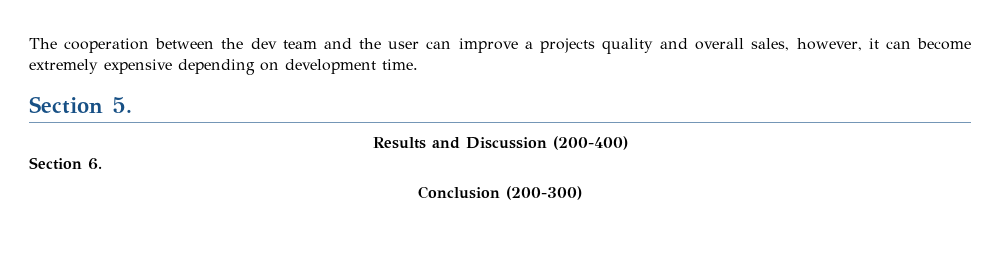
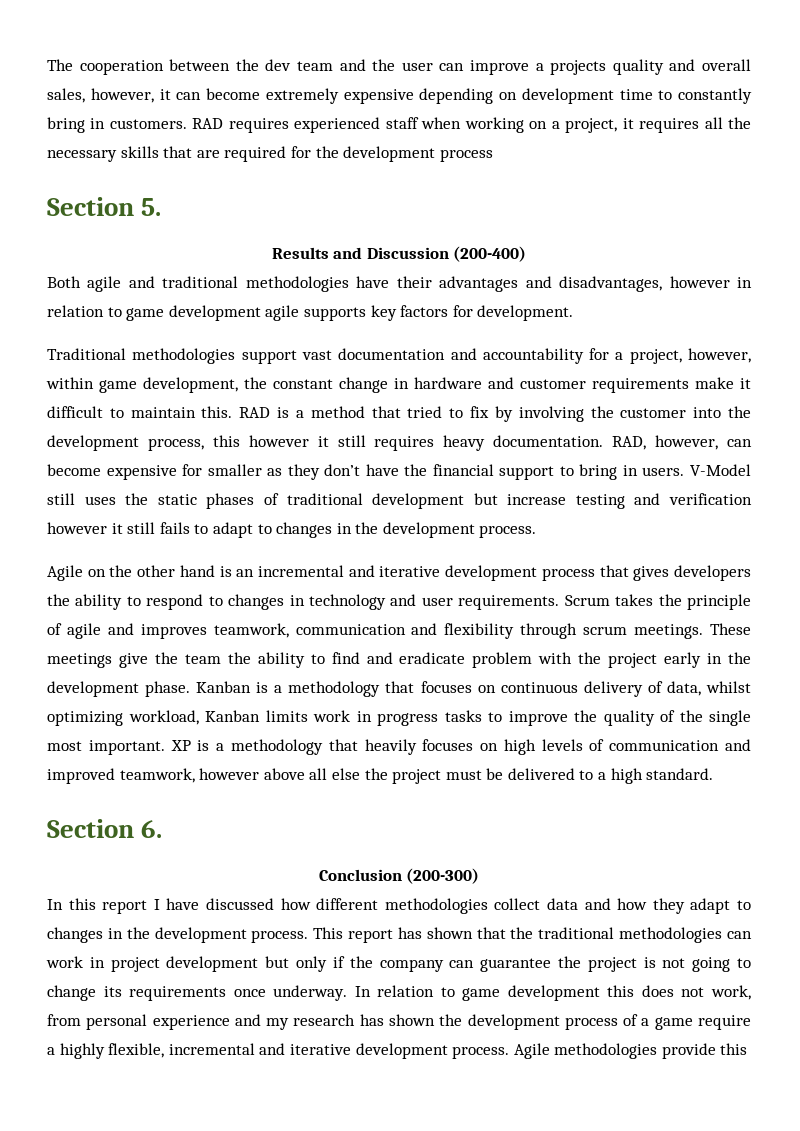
- The cooperation between the dev team and the user can improve a projects quality and overall sales, however, it can become extremely expensive depending on development time.
+ The cooperation between the dev team and the user can improve a projects quality and overall sales, however, it can become extremely expensive depending on development time to constantly bring in customers. RAD requires experienced staff when working on a project, it requires all the necessary skills that are required for the development process
+ Both agile and traditional methodologies have their advantages and disadvantages, however in relation to game development agile supports key factors for development.
+ Traditional methodologies support vast documentation and accountability for a project, however, within game development, the constant change in hardware and customer requirements make it difficult to maintain this. RAD is a method that tried to fix by involving the customer into the development process, this however it still requires heavy documentation. RAD, however, can become expensive for smaller as they don’t have the financial support to bring in users. V-Model still uses the static phases of traditional development but increase testing and verification however it still fails to adapt to changes in the development process.
+ Agile on the other hand is an incremental and iterative development process that gives developers the ability to respond to changes in technology and user requirements. Scrum takes the principle of agile and improves teamwork, communication and flexibility through scrum meetings. These meetings give the team the ability to find and eradicate problem with the project early in the development phase. Kanban is a methodology that focuses on continuous delivery of data, whilst optimizing workload, Kanban limits work in progress tasks to improve the quality of the single most important. XP is a methodology that heavily focuses on high levels of communication and improved teamwork, however above all else the project must be delivered to a high standard.
  Section 6.
  Conclusion (200-300)
+ In this report I have discussed how different methodologies collect data and how they adapt to changes in the development process. This report has shown that the traditional methodologies can work in project development but only if the company can guarantee the project is not going to change its requirements once underway. In relation to game development this does not work, from personal experience and my research has shown the development process of a game require a highly flexible, incremental and iterative development process. Agile methodologies provide this

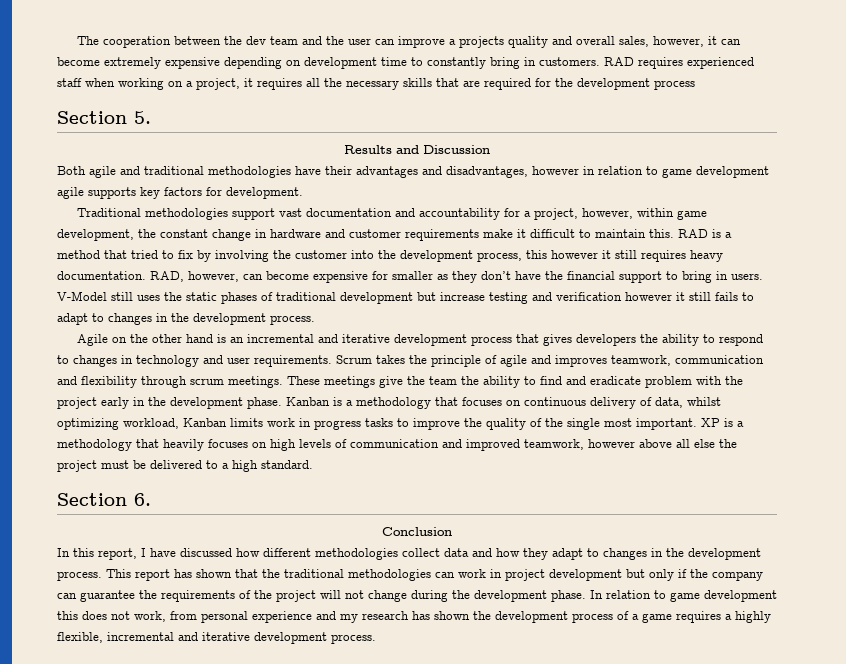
- Results and Discussion (200-400)
+ Results and Discussion
- Conclusion (200-300)
+ Conclusion
- In this report I have discussed how different methodologies collect data and how they adapt to changes in the development process.
+ In this report, I have discussed how different methodologies collect data and how they adapt to changes in the development process.
- This report has shown that the traditional methodologies can work in project development but only if the company can guarantee the project is not going to change its requirements once underway.
+ This report has shown that the traditional methodologies can work in project development but only if the company can guarantee the requirements of the project will not change during the development phase.
- In relation to game development this does not work, from personal experience and my research has shown the development process of a game require a highly flexible, incremental and iterative development process. Agile methodologies provide this
+ In relation to game development this does not work, from personal experience and my research has shown the development process of a game requires a highly flexible, incremental and iterative development process.

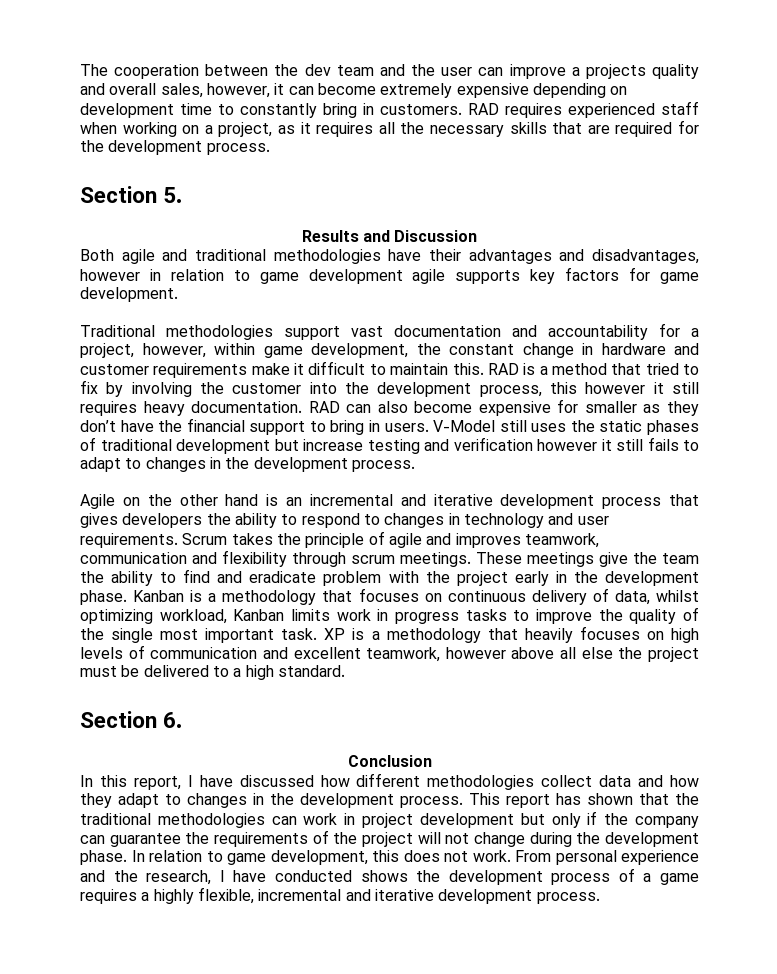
- RAD requires experienced staff when working on a project, it requires all the necessary skills that are required for the development process
+ RAD requires experienced staff when working on a project, as it requires all the necessary skills that are required for the development process.
- Both agile and traditional methodologies have their advantages and disadvantages, however in relation to game development agile supports key factors for development.
+ Both agile and traditional methodologies have their advantages and disadvantages, however in relation to game development agile supports key factors for game development.
- RAD, however, can become expensive for smaller as they don’t have the financial support to bring in users.
+ RAD can also become expensive for smaller as they don’t have the financial support to bring in users.
- Kanban is a methodology that focuses on continuous delivery of data, whilst optimizing workload, Kanban limits work in progress tasks to improve the quality of the single most important.
+ Kanban is a methodology that focuses on continuous delivery of data, whilst optimizing workload, Kanban limits work in progress tasks to improve the quality of the single most important task.
- XP is a methodology that heavily focuses on high levels of communication and improved teamwork, however above all else the project must be delivered to a high standard.
+ XP is a methodology that heavily focuses on high levels of communication and excellent teamwork, however above all else the project must be delivered to a high standard.
- In relation to game development this does not work, from personal experience and my research has shown the development process of a game requires a highly flexible, incremental and iterative development process.
+ In relation to game development, this does not work. From personal experience and the research, I have conducted shows the development process of a game requires a highly flexible, incremental and iterative development process.

